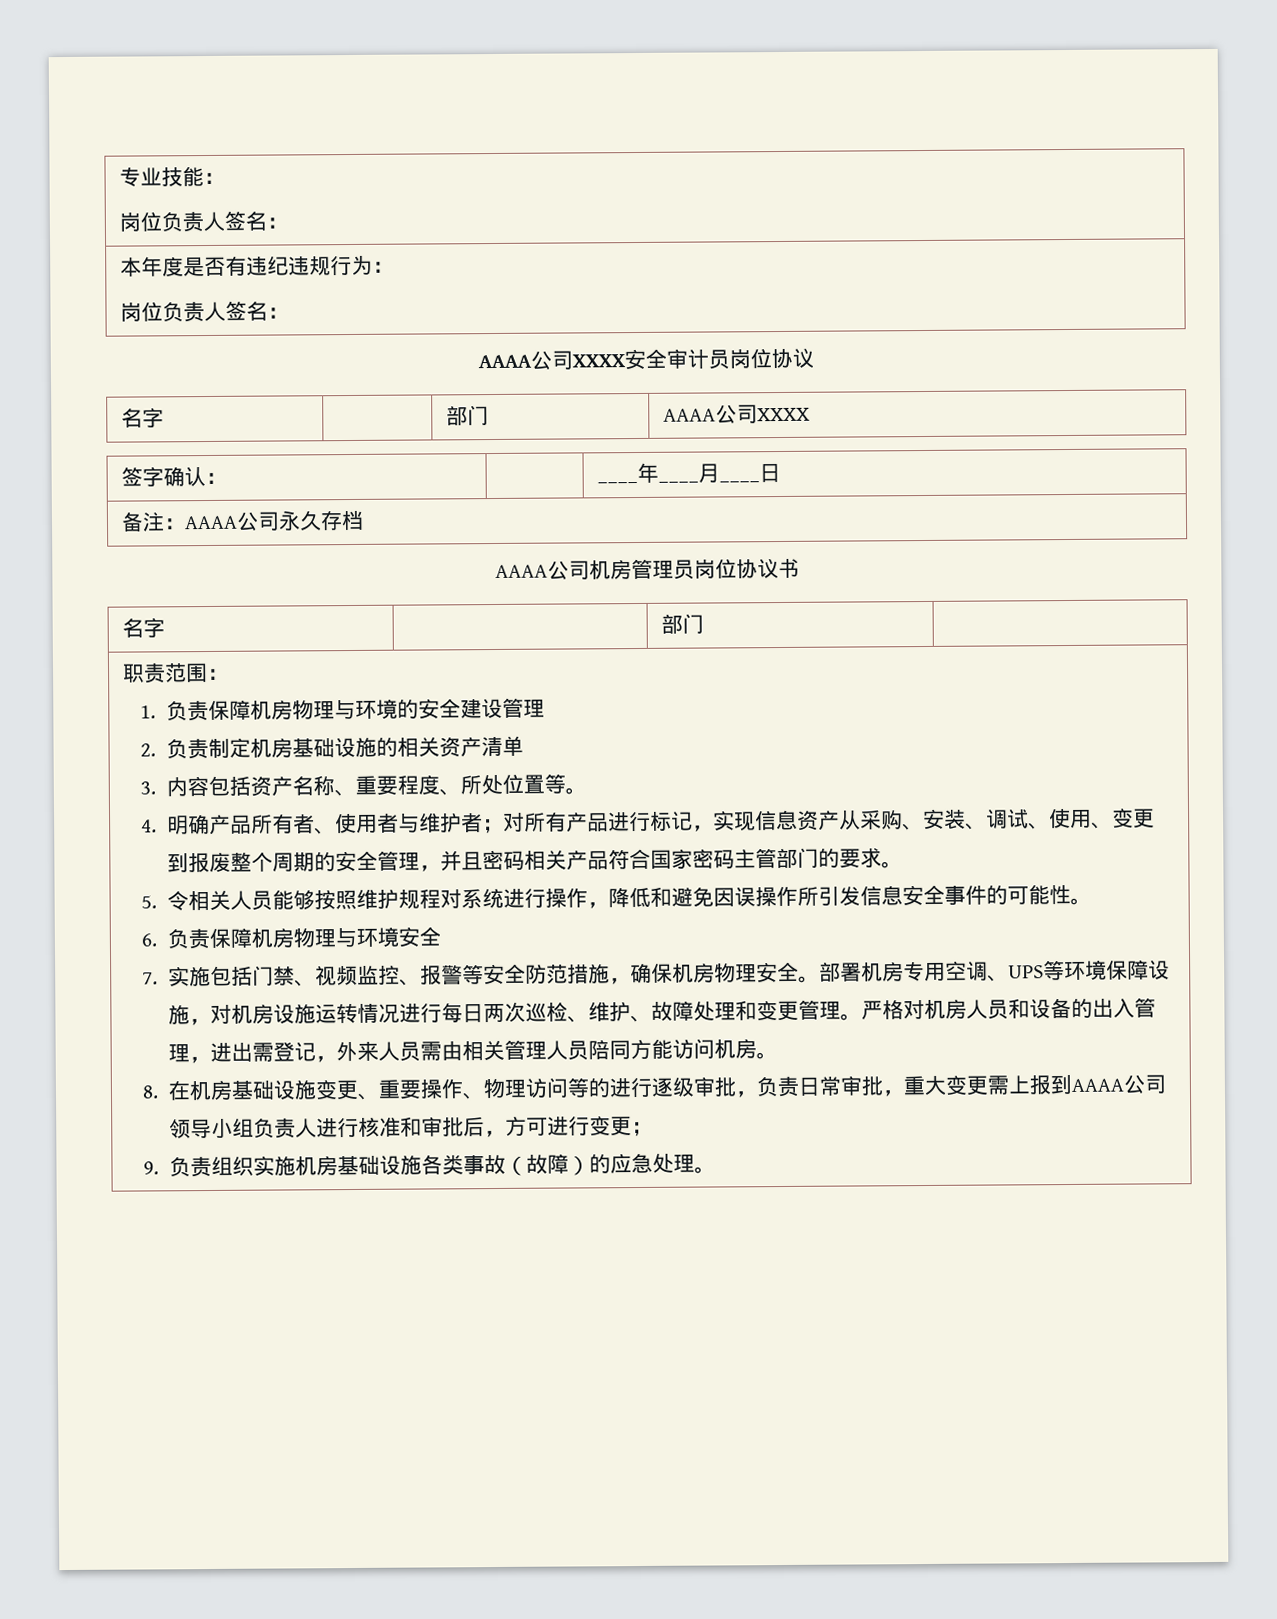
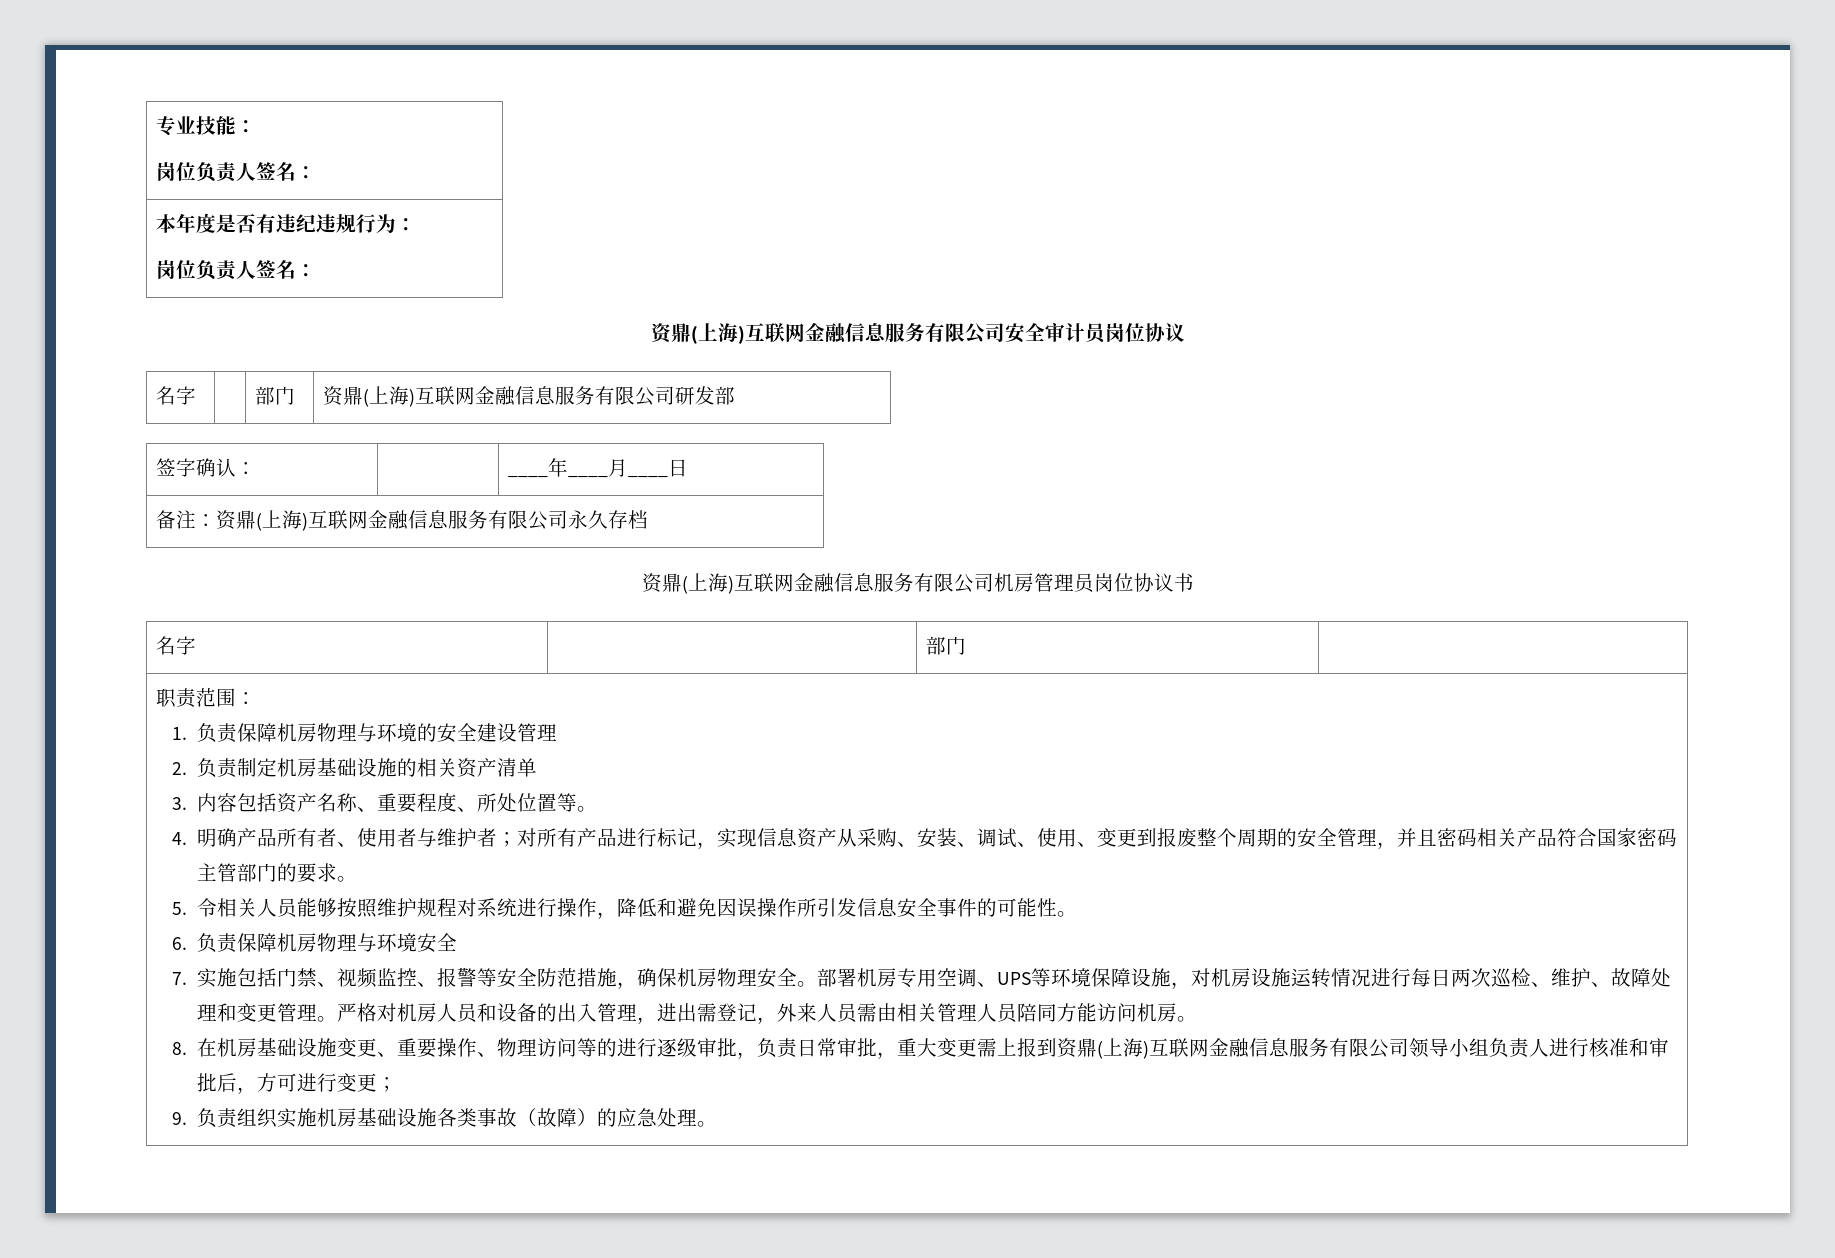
- AAAA公司XXXX安全审计员岗位协议
+ 资鼎(上海)互联网金融信息服务有限公司安全审计员岗位协议
- 名字 | | 部门 | AAAA公司XXXX
+ 名字 | | 部门 | 资鼎(上海)互联网金融信息服务有限公司研发部
- 备注：AAAA公司永久存档
- AAAA公司机房管理员岗位协议书
+ 备注：资鼎(上海)互联网金融信息服务有限公司永久存档
+ 资鼎(上海)互联网金融信息服务有限公司机房管理员岗位协议书
- 8.在机房基础设施变更、重要操作、物理访问等的进行逐级审批，负责日常审批，重大变更需上报到AAAA公司领导小组负责人进行核准和审批后，方可进行变更；
+ 8.在机房基础设施变更、重要操作、物理访问等的进行逐级审批，负责日常审批，重大变更需上报到资鼎(上海)互联网金融信息服务有限公司领导小组负责人进行核准和审批后，方可进行变更；

